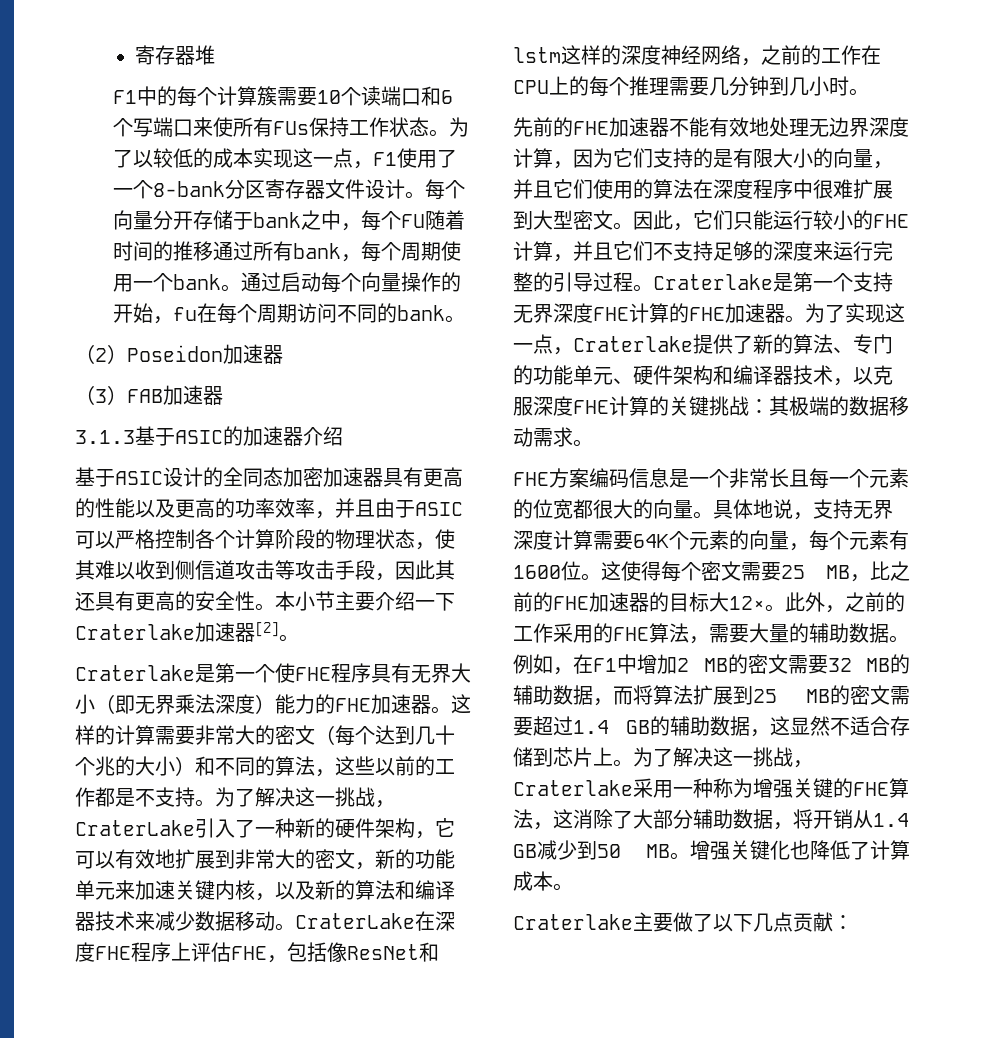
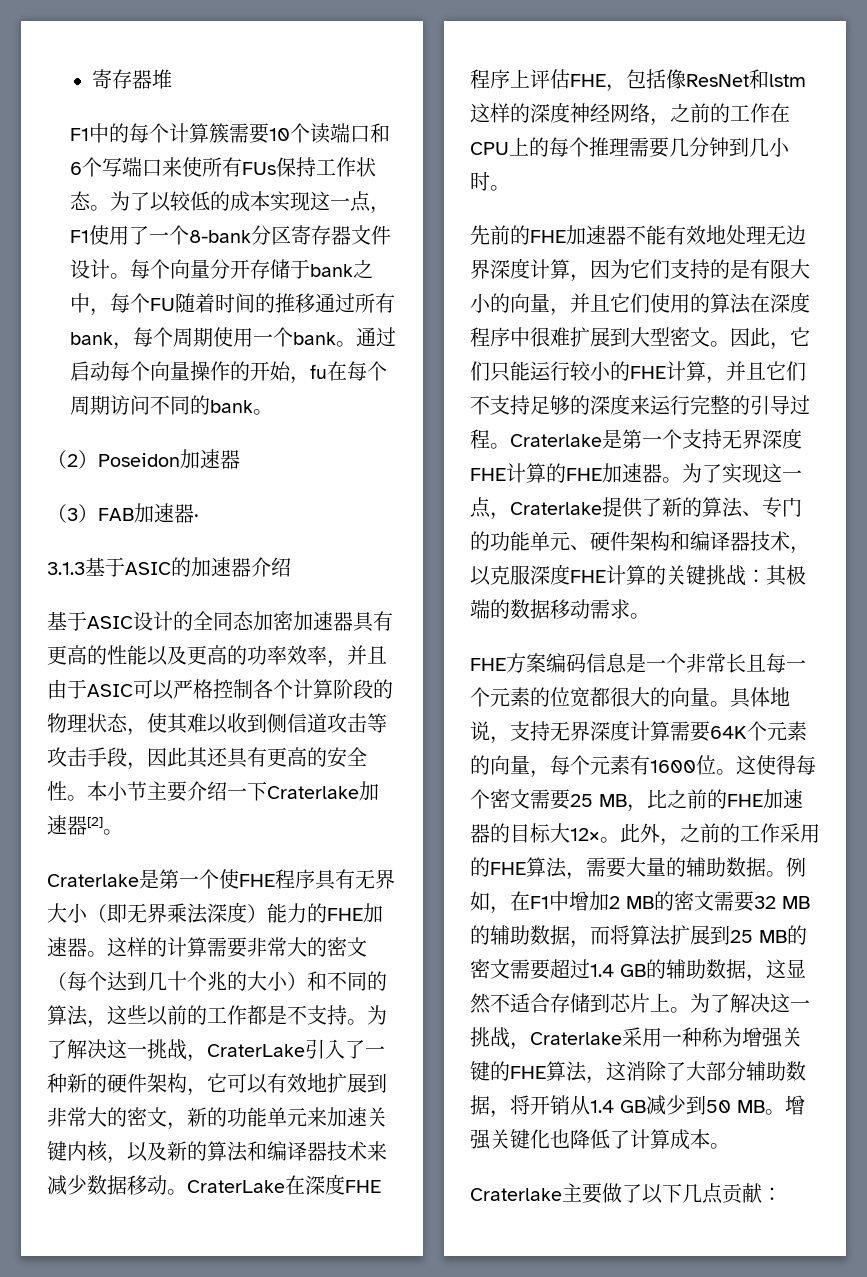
- （3）FAB加速器
+ （3）FAB加速器·

